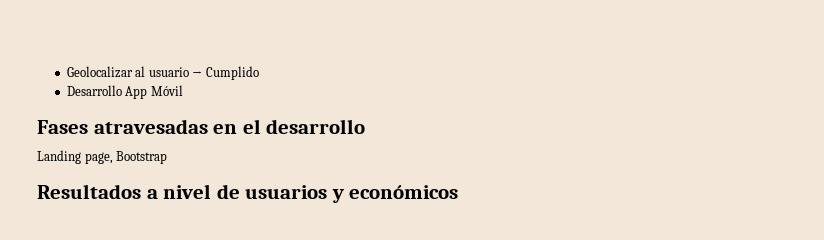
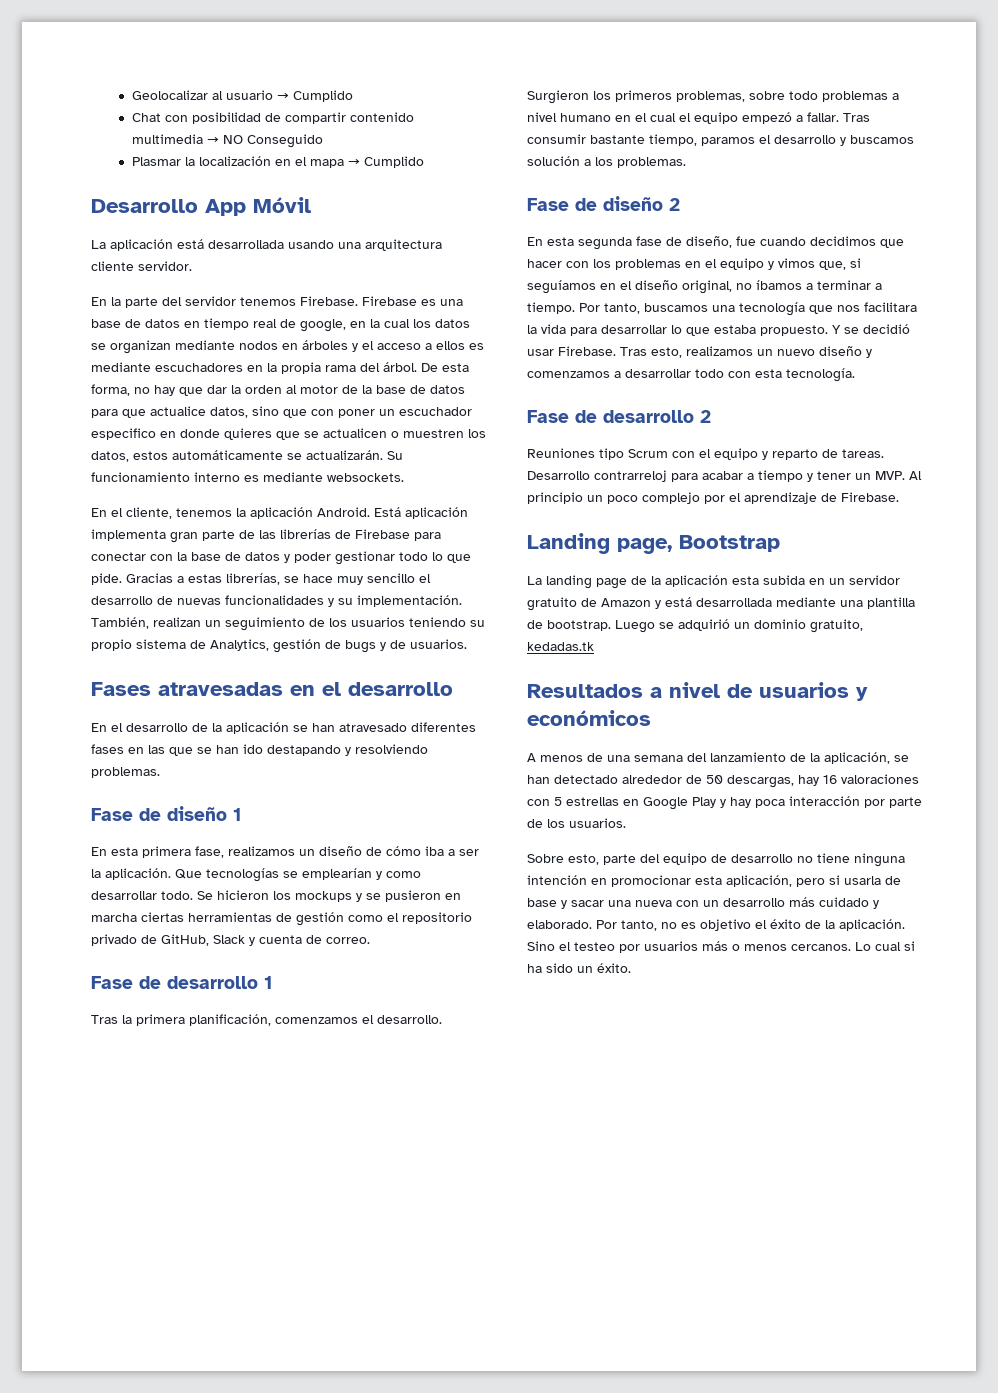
+ Chat con posibilidad de compartir contenido multimedia → NO Conseguido
+ Plasmar la localización en el mapa → Cumplido
  Desarrollo App Móvil
+ La aplicación está desarrollada usando una arquitectura cliente servidor.
+ En la parte del servidor tenemos Firebase. Firebase es una base de datos en tiempo real de google, en la cual los datos se organizan mediante nodos en árboles y el acceso a ellos es mediante escuchadores en la propia rama del árbol. De esta forma, no hay que dar la orden al motor de la base de datos para que actualice datos, sino que con poner un escuchador especifico en donde quieres que se actualicen o muestren los datos, estos automáticamente se actualizarán. Su funcionamiento interno es mediante websockets.
+ En el cliente, tenemos la aplicación Android. Está aplicación implementa gran parte de las librerías de Firebase para conectar con la base de datos y poder gestionar todo lo que pide. Gracias a estas librerías, se hace muy sencillo el desarrollo de nuevas funcionalidades y su implementación. También, realizan un seguimiento de los usuarios teniendo su propio sistema de Analytics, gestión de bugs y de usuarios.
+ En el desarrollo de la aplicación se han atravesado diferentes fases en las que se han ido destapando y resolviendo problemas.
+ Fase de diseño 1
+ En esta primera fase, realizamos un diseño de cómo iba a ser la aplicación. Que tecnologías se emplearían y como desarrollar todo. Se hicieron los mockups y se pusieron en marcha ciertas herramientas de gestión como el repositorio privado de GitHub, Slack y cuenta de correo.
+ Fase de desarrollo 1
+ Tras la primera planificación, comenzamos el desarrollo. Surgieron los primeros problemas, sobre todo problemas a nivel humano en el cual el equipo empezó a fallar. Tras consumir bastante tiempo, paramos el desarrollo y buscamos solución a los problemas.
+ Fase de diseño 2
+ En esta segunda fase de diseño, fue cuando decidimos que hacer con los problemas en el equipo y vimos que, si seguíamos en el diseño original, no íbamos a terminar a tiempo. Por tanto, buscamos una tecnología que nos facilitara la vida para desarrollar lo que estaba propuesto. Y se decidió usar Firebase. Tras esto, realizamos un nuevo diseño y comenzamos a desarrollar todo con esta tecnología.
+ Fase de desarrollo 2
+ Reuniones tipo Scrum con el equipo y reparto de tareas. Desarrollo contrarreloj para acabar a tiempo y tener un MVP. Al principio un poco complejo por el aprendizaje de Firebase.
  Landing page, Bootstrap
+ La landing page de la aplicación esta subida en un servidor gratuito de Amazon y está desarrollada mediante una plantilla de bootstrap. Luego se adquirió un dominio gratuito, kedadas.tk
+ A menos de una semana del lanzamiento de la aplicación, se han detectado alrededor de 50 descargas, hay 16 valoraciones con 5 estrellas en Google Play y hay poca interacción por parte de los usuarios.
+ Sobre esto, parte del equipo de desarrollo no tiene ninguna intención en promocionar esta aplicación, pero si usarla de base y sacar una nueva con un desarrollo más cuidado y elaborado. Por tanto, no es objetivo el éxito de la aplicación. Sino el testeo por usuarios más o menos cercanos. Lo cual si ha sido un éxito.

